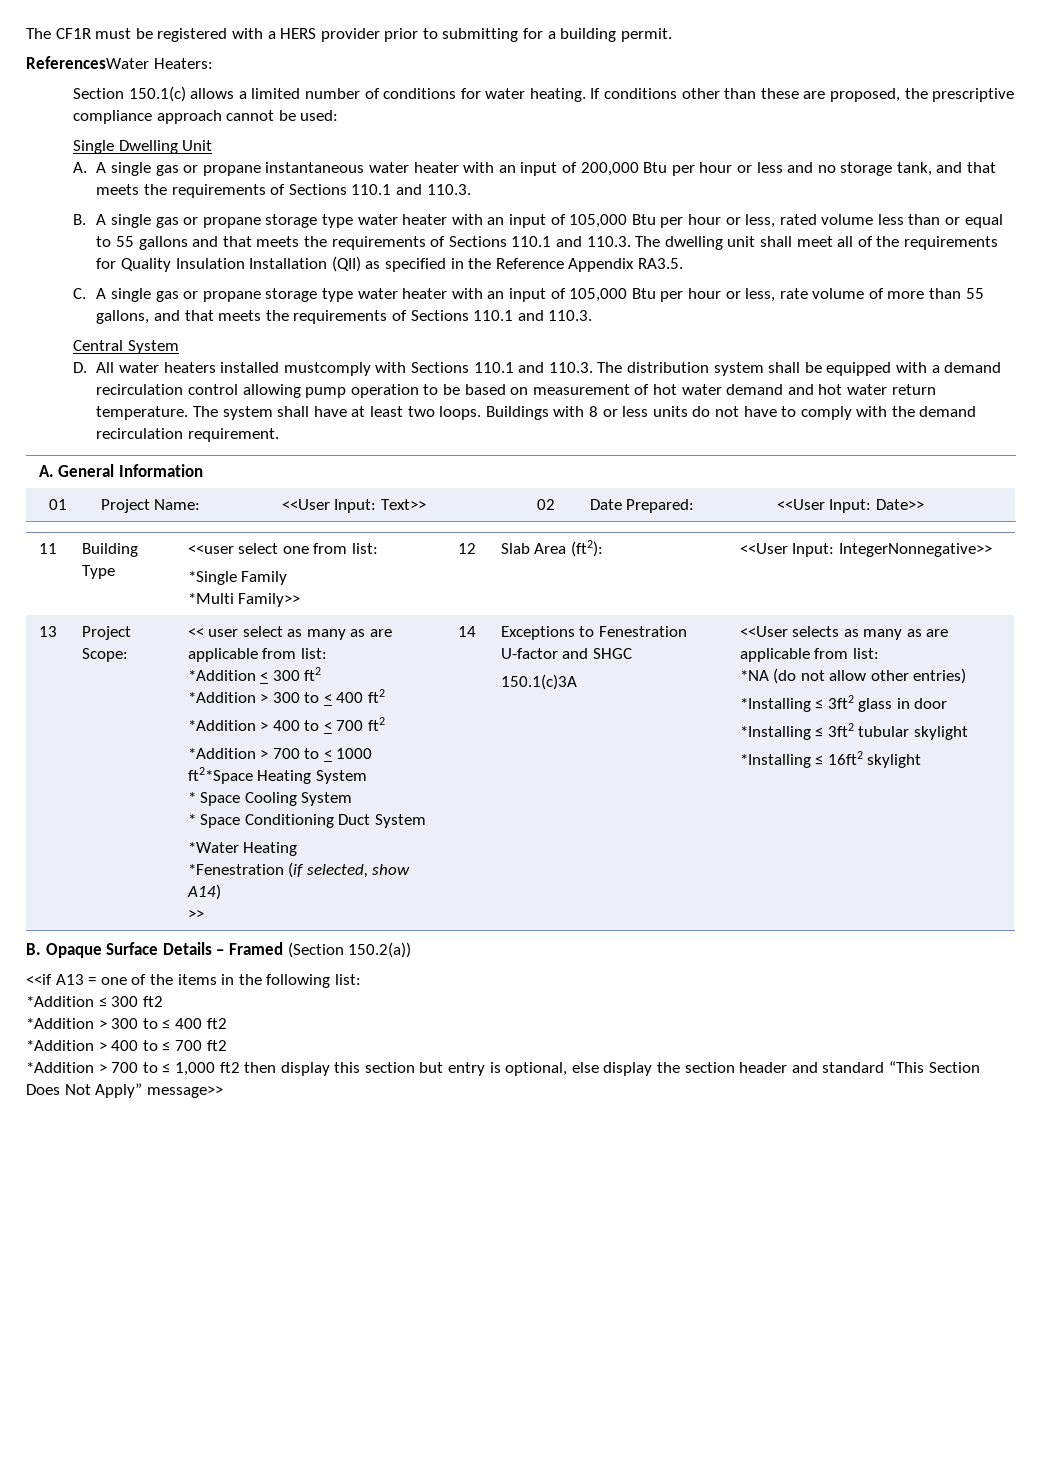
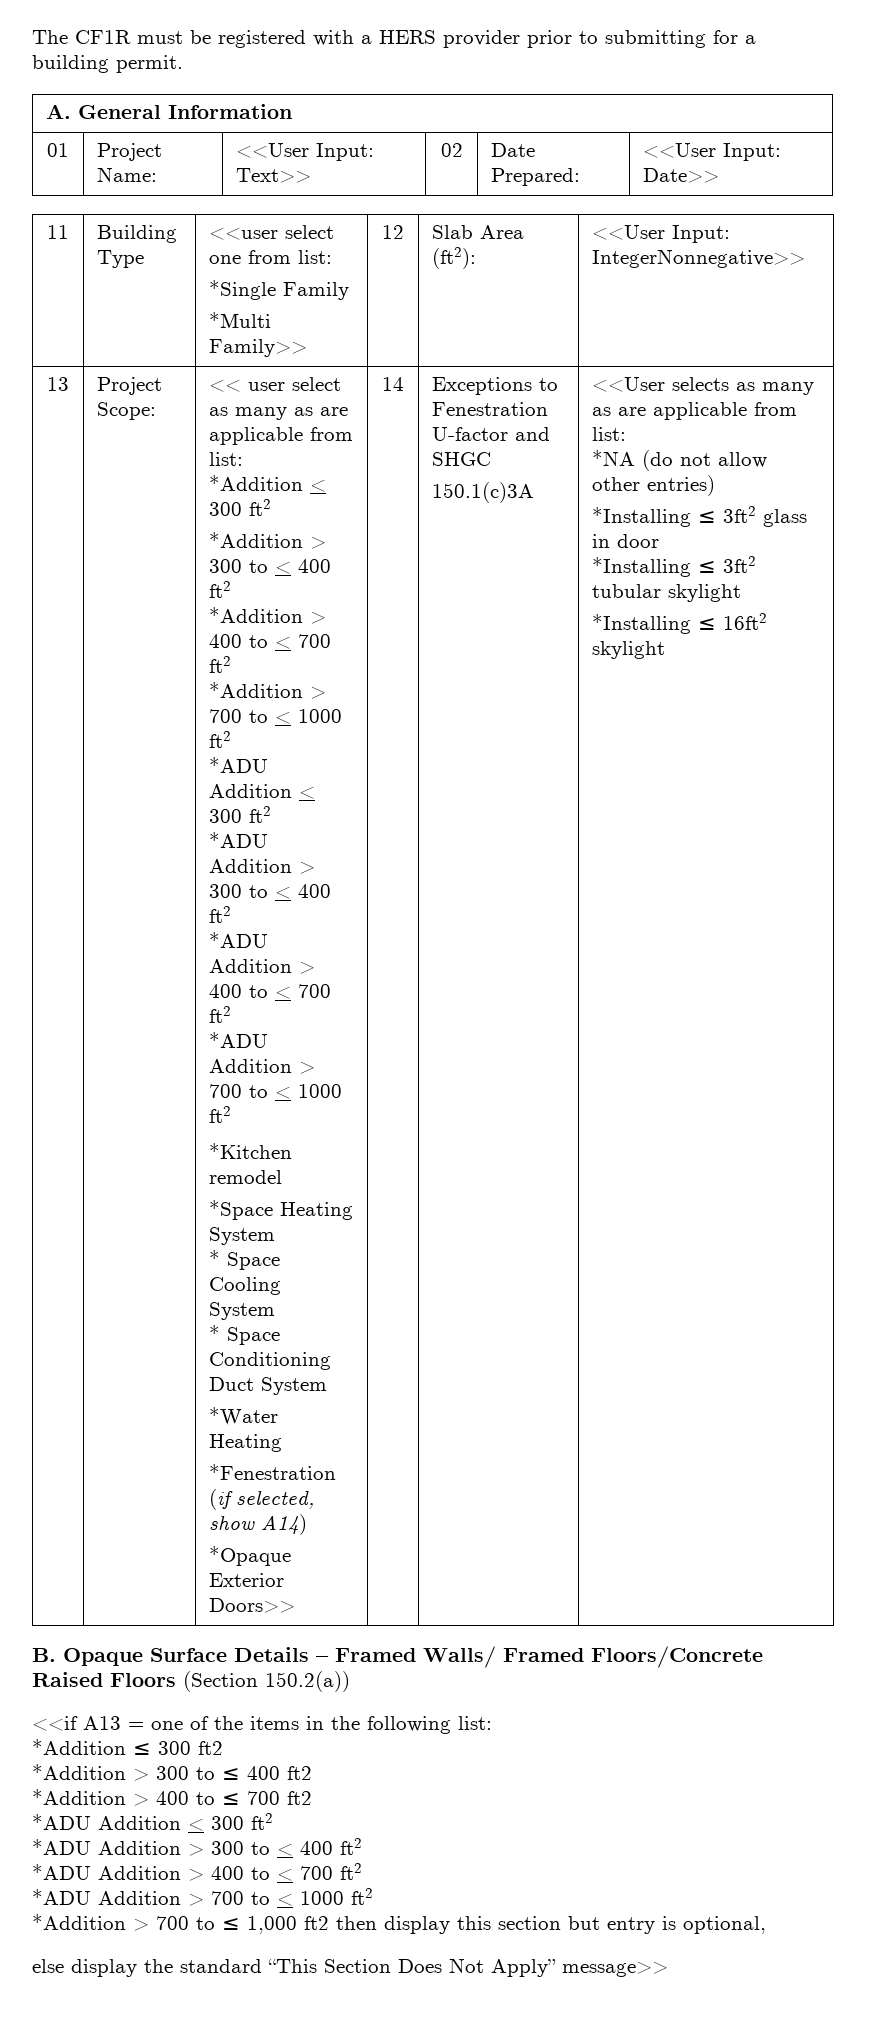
- ReferencesWater Heaters:
- Section 150.1(c) allows a limited number of conditions for water heating. If conditions other than these are proposed, the prescriptive compliance approach cannot be used:
- Single Dwelling Unit
- A. A single gas or propane instantaneous water heater with an input of 200,000 Btu per hour or less and no storage tank, and that meets the requirements of Sections 110.1 and 110.3.
- B. A single gas or propane storage type water heater with an input of 105,000 Btu per hour or less, rated volume less than or equal to 55 gallons and that meets the requirements of Sections 110.1 and 110.3. The dwelling unit shall meet all of the requirements for Quality Insulation Installation (QII) as specified in the Reference Appendix RA3.5.
- C. A single gas or propane storage type water heater with an input of 105,000 Btu per hour or less, rate volume of more than 55 gallons, and that meets the requirements of Sections 110.1 and 110.3.
- Central System
- D. All water heaters installed mustcomply with Sections 110.1 and 110.3. The distribution system shall be equipped with a demand recirculation control allowing pump operation to be based on measurement of hot water demand and hot water return temperature. The system shall have at least two loops. Buildings with 8 or less units do not have to comply with the demand recirculation requirement.
- *Addition > 700 to < 1000 ft2*Space Heating System
+ *Addition > 700 to < 1000 ft2
+ *ADU Addition < 300 ft2
+ *ADU Addition > 300 to < 400 ft2
+ *ADU Addition > 400 to < 700 ft2
+ *ADU Addition > 700 to < 1000 ft2
+ *Kitchen remodel
+ *Space Heating System
- >>
+ *Opaque Exterior Doors>>
- B. Opaque Surface Details – Framed (Section 150.2(a))
+ B. Opaque Surface Details – Framed Walls/ Framed Floors/Concrete Raised Floors (Section 150.2(a))
  *Addition > 400 to ≤ 700 ft2
+ *ADU Addition < 300 ft2
+ *ADU Addition > 300 to < 400 ft2
+ *ADU Addition > 400 to < 700 ft2
+ *ADU Addition > 700 to < 1000 ft2
- *Addition > 700 to ≤ 1,000 ft2 then display this section but entry is optional, else display the section header and standard “This Section Does Not Apply” message>>
+ *Addition > 700 to ≤ 1,000 ft2 then display this section but entry is optional,
+ else display the standard “This Section Does Not Apply” message>>

